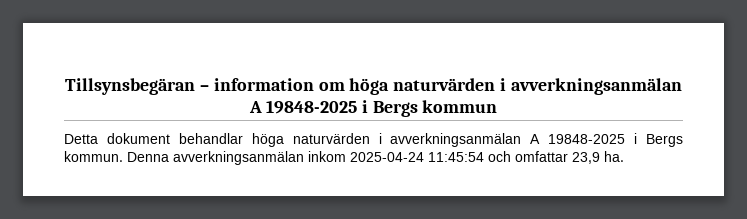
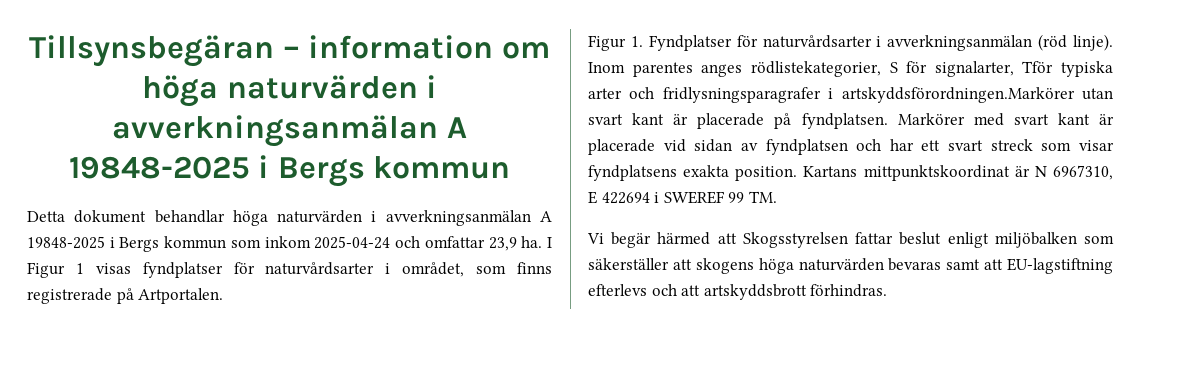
- Detta dokument behandlar höga naturvärden i avverkningsanmälan A 19848-2025 i Bergs kommun. Denna avverkningsanmälan inkom 2025-04-24 11:45:54 och omfattar 23,9 ha.
+ Detta dokument behandlar höga naturvärden i avverkningsanmälan A 19848-2025 i Bergs kommun som inkom 2025-04-24 och omfattar 23,9 ha.
+ I Figur 1 visas fyndplatser för naturvårdsarter i området, som finns registrerade på Artportalen.
+ Figur 1. Fyndplatser för naturvårdsarter i avverkningsanmälan (röd linje). Inom parentes anges rödlistekategorier, S för signalarter, Tför typiska arter och fridlysningsparagrafer i artskyddsförordningen.Markörer utan svart kant är placerade på fyndplatsen. Markörer med svart kant är placerade vid sidan av fyndplatsen och har ett svart streck som visar fyndplatsens exakta position. Kartans mittpunktskoordinat är N 6967310, E 422694 i SWEREF 99 TM.
+ Vi begär härmed att Skogsstyrelsen fattar beslut enligt miljöbalken som säkerställer att skogens höga naturvärden bevaras samt att EU-lagstiftning efterlevs och att artskyddsbrott förhindras.

